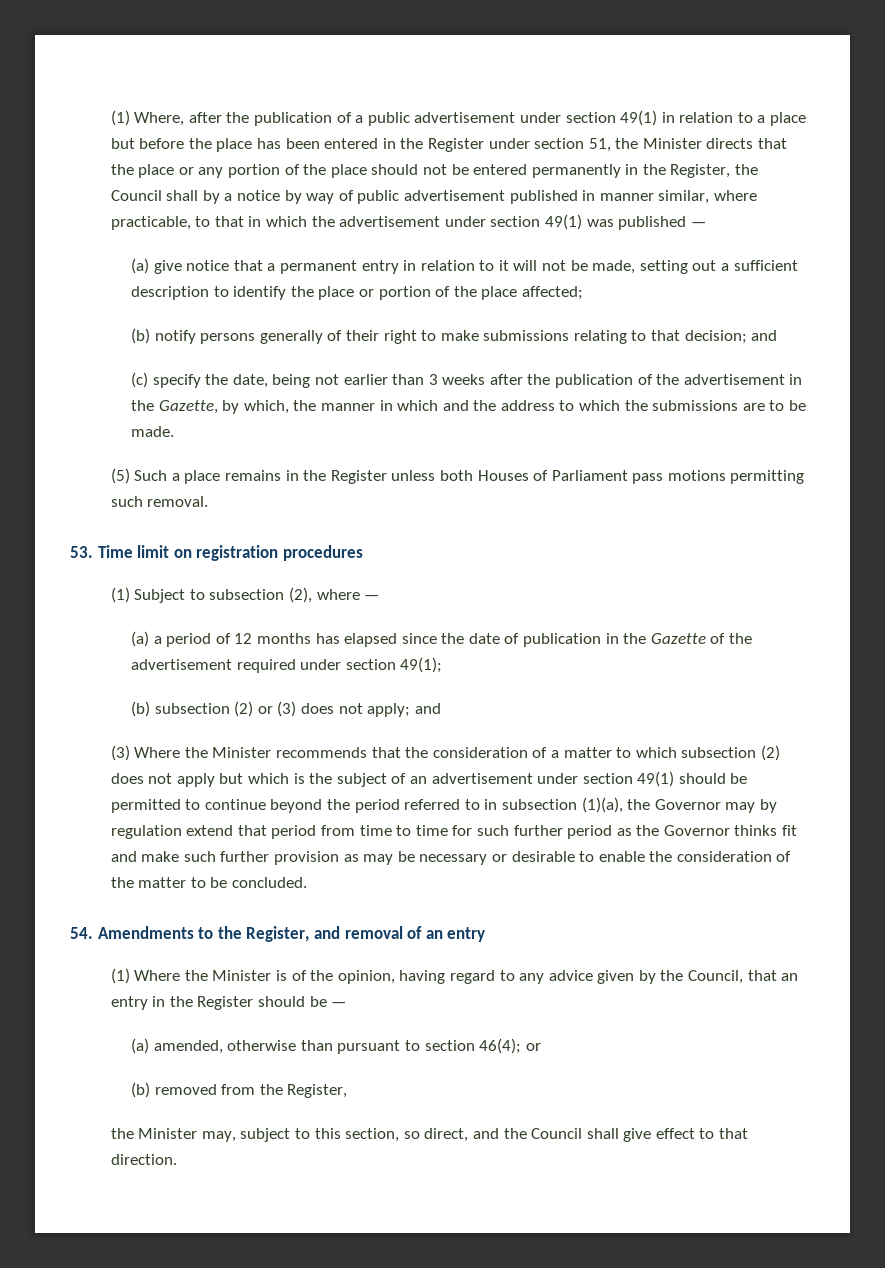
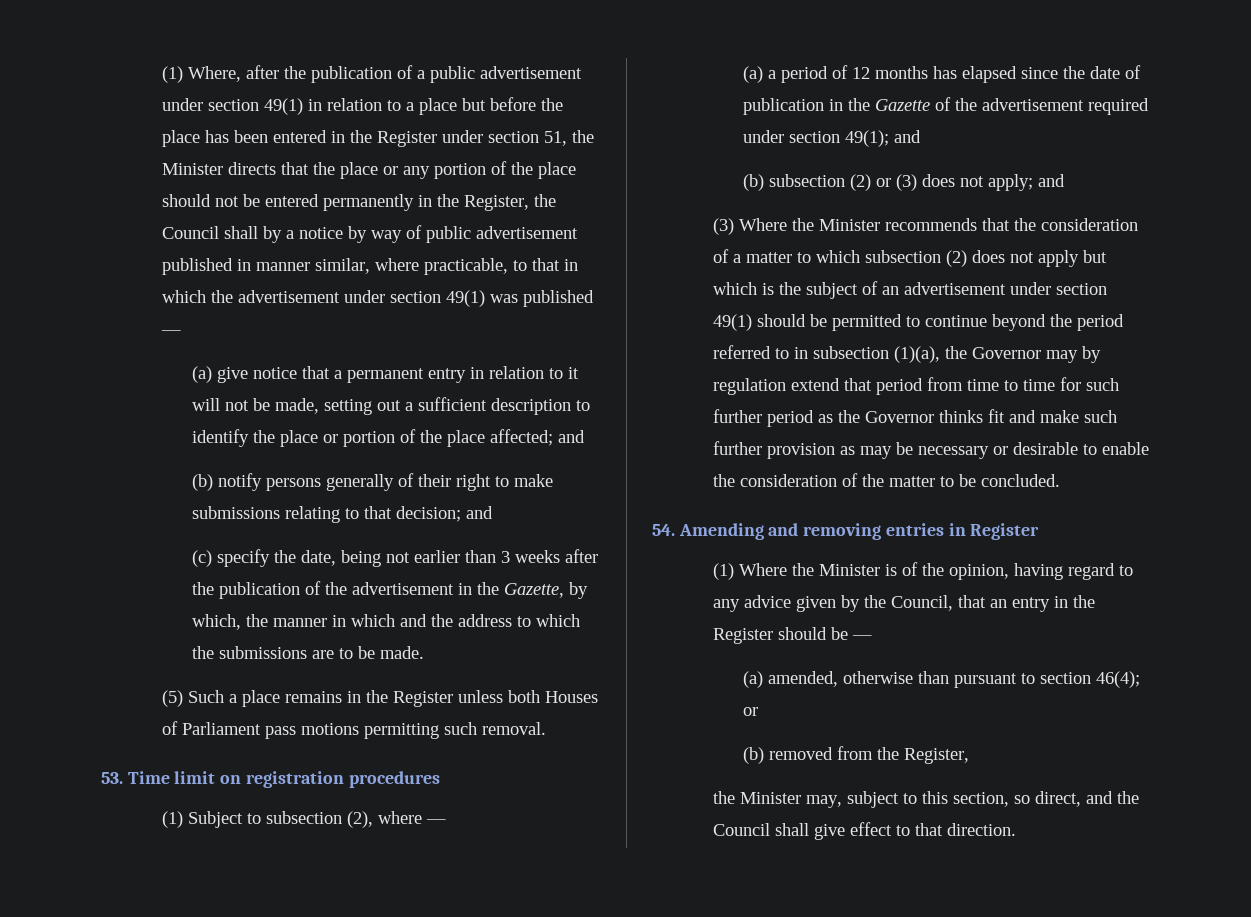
- (a) give notice that a permanent entry in relation to it will not be made, setting out a sufficient description to identify the place or portion of the place affected;
+ (a) give notice that a permanent entry in relation to it will not be made, setting out a sufficient description to identify the place or portion of the place affected; and
- (a) a period of 12 months has elapsed since the date of publication in the Gazette of the advertisement required under section 49(1);
+ (a) a period of 12 months has elapsed since the date of publication in the Gazette of the advertisement required under section 49(1); and
- 54. Amendments to the Register, and removal of an entry
+ 54. Amending and removing entries in Register

